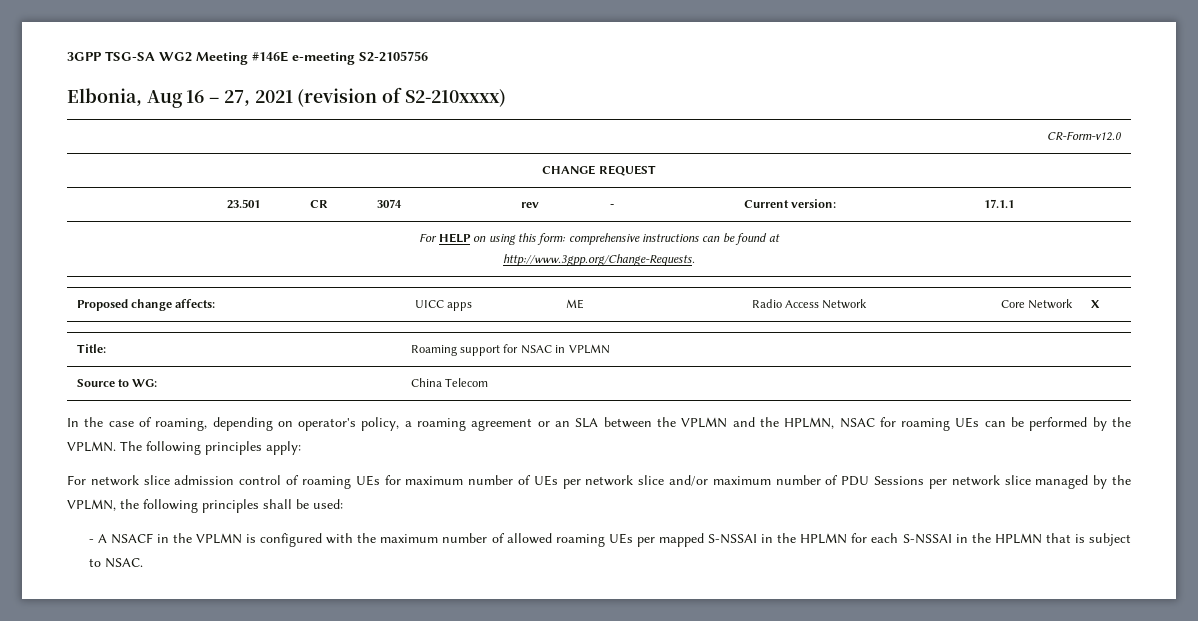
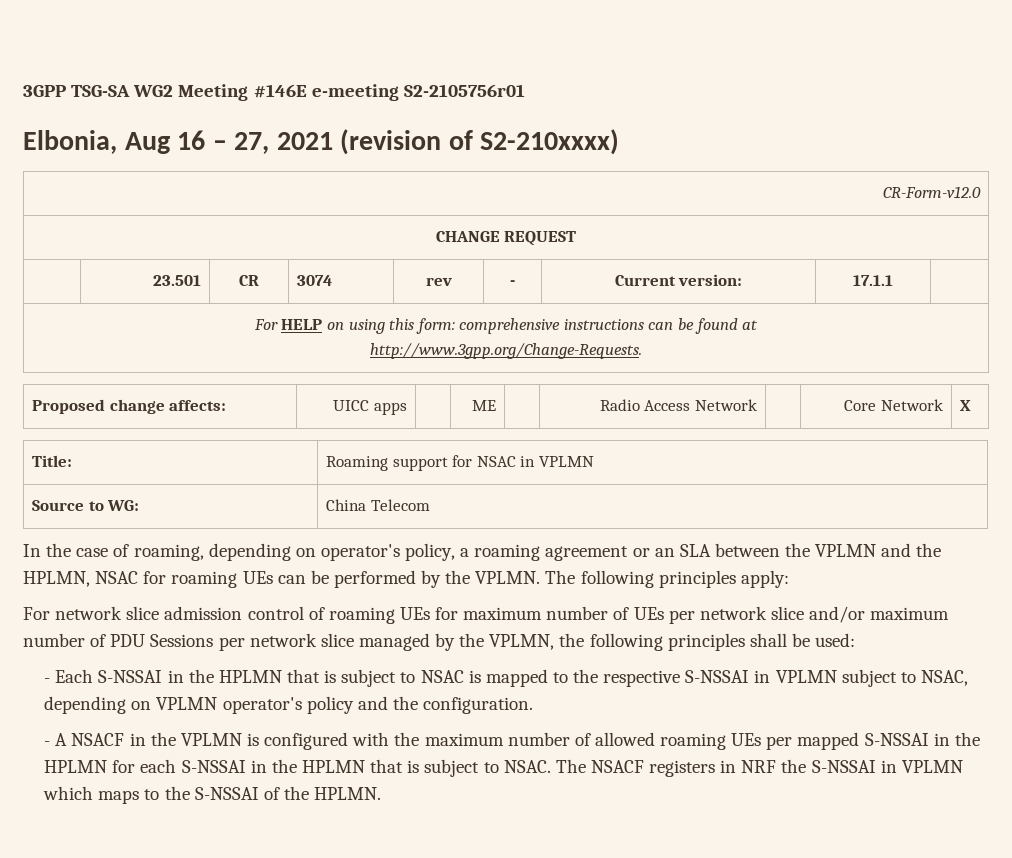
- 3GPP TSG-SA WG2 Meeting #146E e-meeting S2-2105756
+ 3GPP TSG-SA WG2 Meeting #146E e-meeting S2-2105756r01
+ - Each S-NSSAI in the HPLMN that is subject to NSAC is mapped to the respective S-NSSAI in VPLMN subject to NSAC, depending on VPLMN operator's policy and the configuration.
+ The NSACF registers in NRF the S-NSSAI in VPLMN which maps to the S-NSSAI of the HPLMN.

